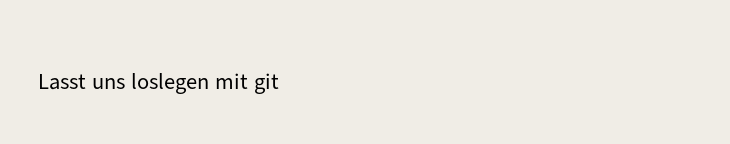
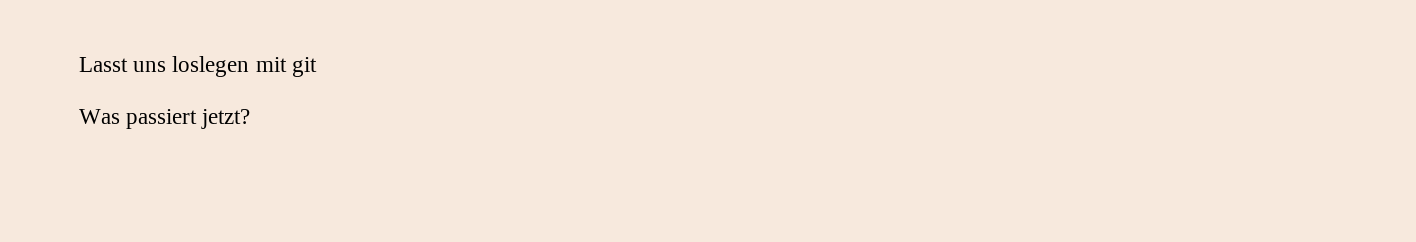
+ Was passiert jetzt?

